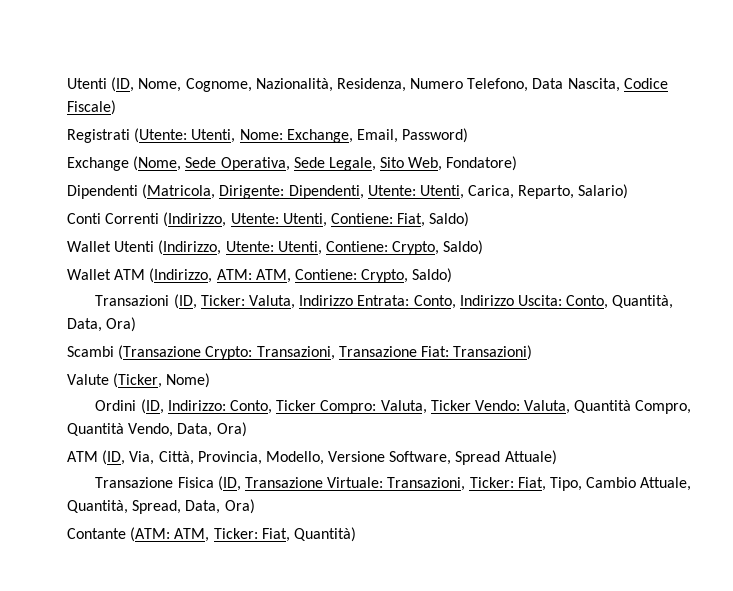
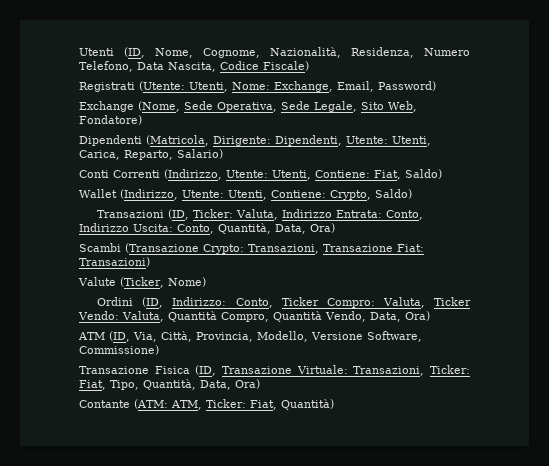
- Wallet Utenti (Indirizzo, Utente: Utenti, Contiene: Crypto, Saldo)
+ Wallet (Indirizzo, Utente: Utenti, Contiene: Crypto, Saldo)
- Wallet ATM (Indirizzo, ATM: ATM, Contiene: Crypto, Saldo)
- ATM (ID, Via, Città, Provincia, Modello, Versione Software, Spread Attuale)
+ ATM (ID, Via, Città, Provincia, Modello, Versione Software, Commissione)
- Transazione Fisica (ID, Transazione Virtuale: Transazioni, Ticker: Fiat, Tipo, Cambio Attuale, Quantità, Spread, Data, Ora)
+ Transazione Fisica (ID, Transazione Virtuale: Transazioni, Ticker: Fiat, Tipo, Quantità, Data, Ora)

